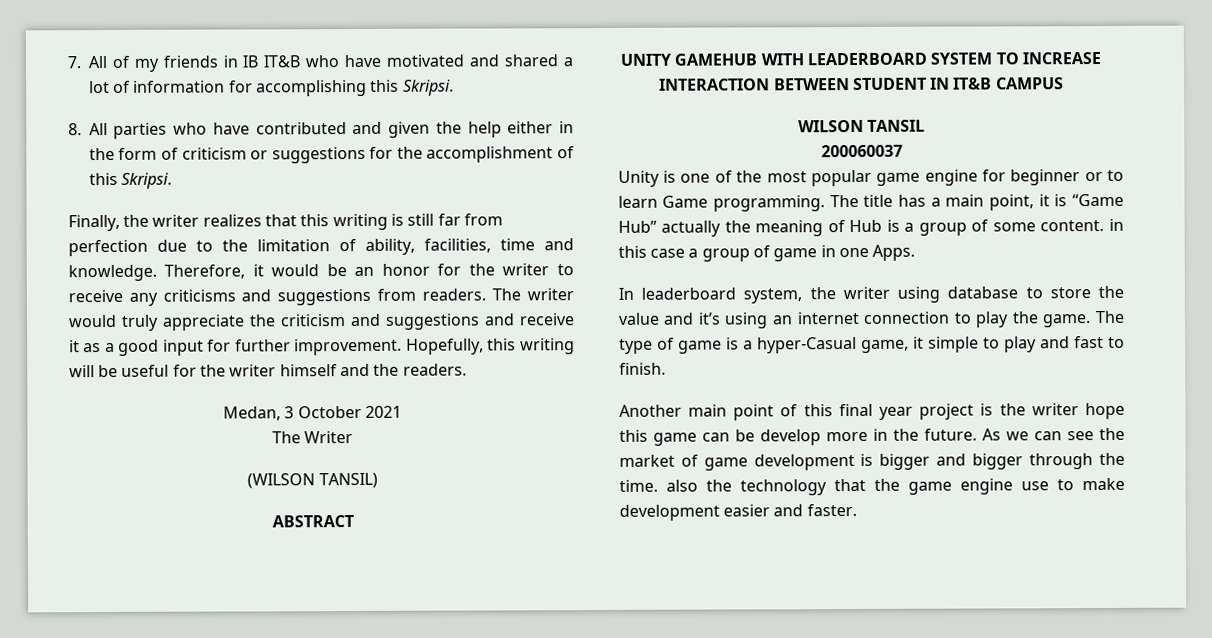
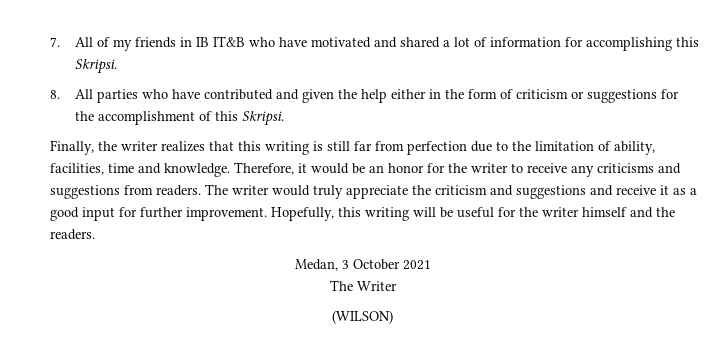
- (WILSON TANSIL)
- ABSTRACT
- UNITY GAMEHUB WITH LEADERBOARD SYSTEM TO INCREASE INTERACTION BETWEEN STUDENT IN IT&B CAMPUS
- WILSON TANSIL
- 200060037
- Unity is one of the most popular game engine for beginner or to learn Game programming. The title has a main point, it is “Game Hub” actually the meaning of Hub is a group of some content. in this case a group of game in one Apps.
- In leaderboard system, the writer using database to store the value and it’s using an internet connection to play the game. The type of game is a hyper-Casual game, it simple to play and fast to finish.
- Another main point of this final year project is the writer hope this game can be develop more in the future. As we can see the market of game development is bigger and bigger through the time. also the technology that the game engine use to make development easier and faster.
+ (WILSON)

